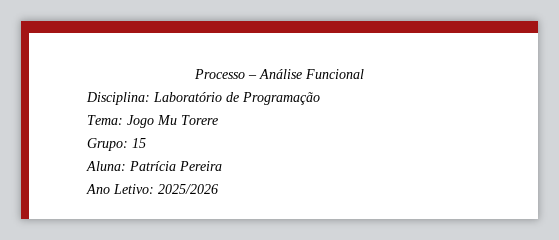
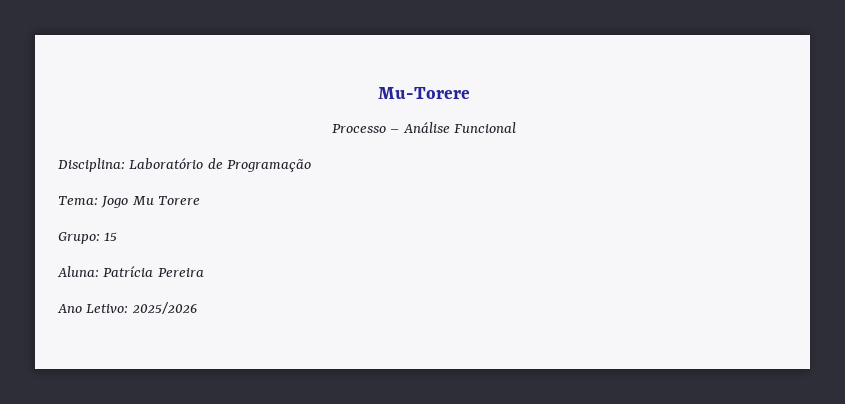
+ Mu-Torere

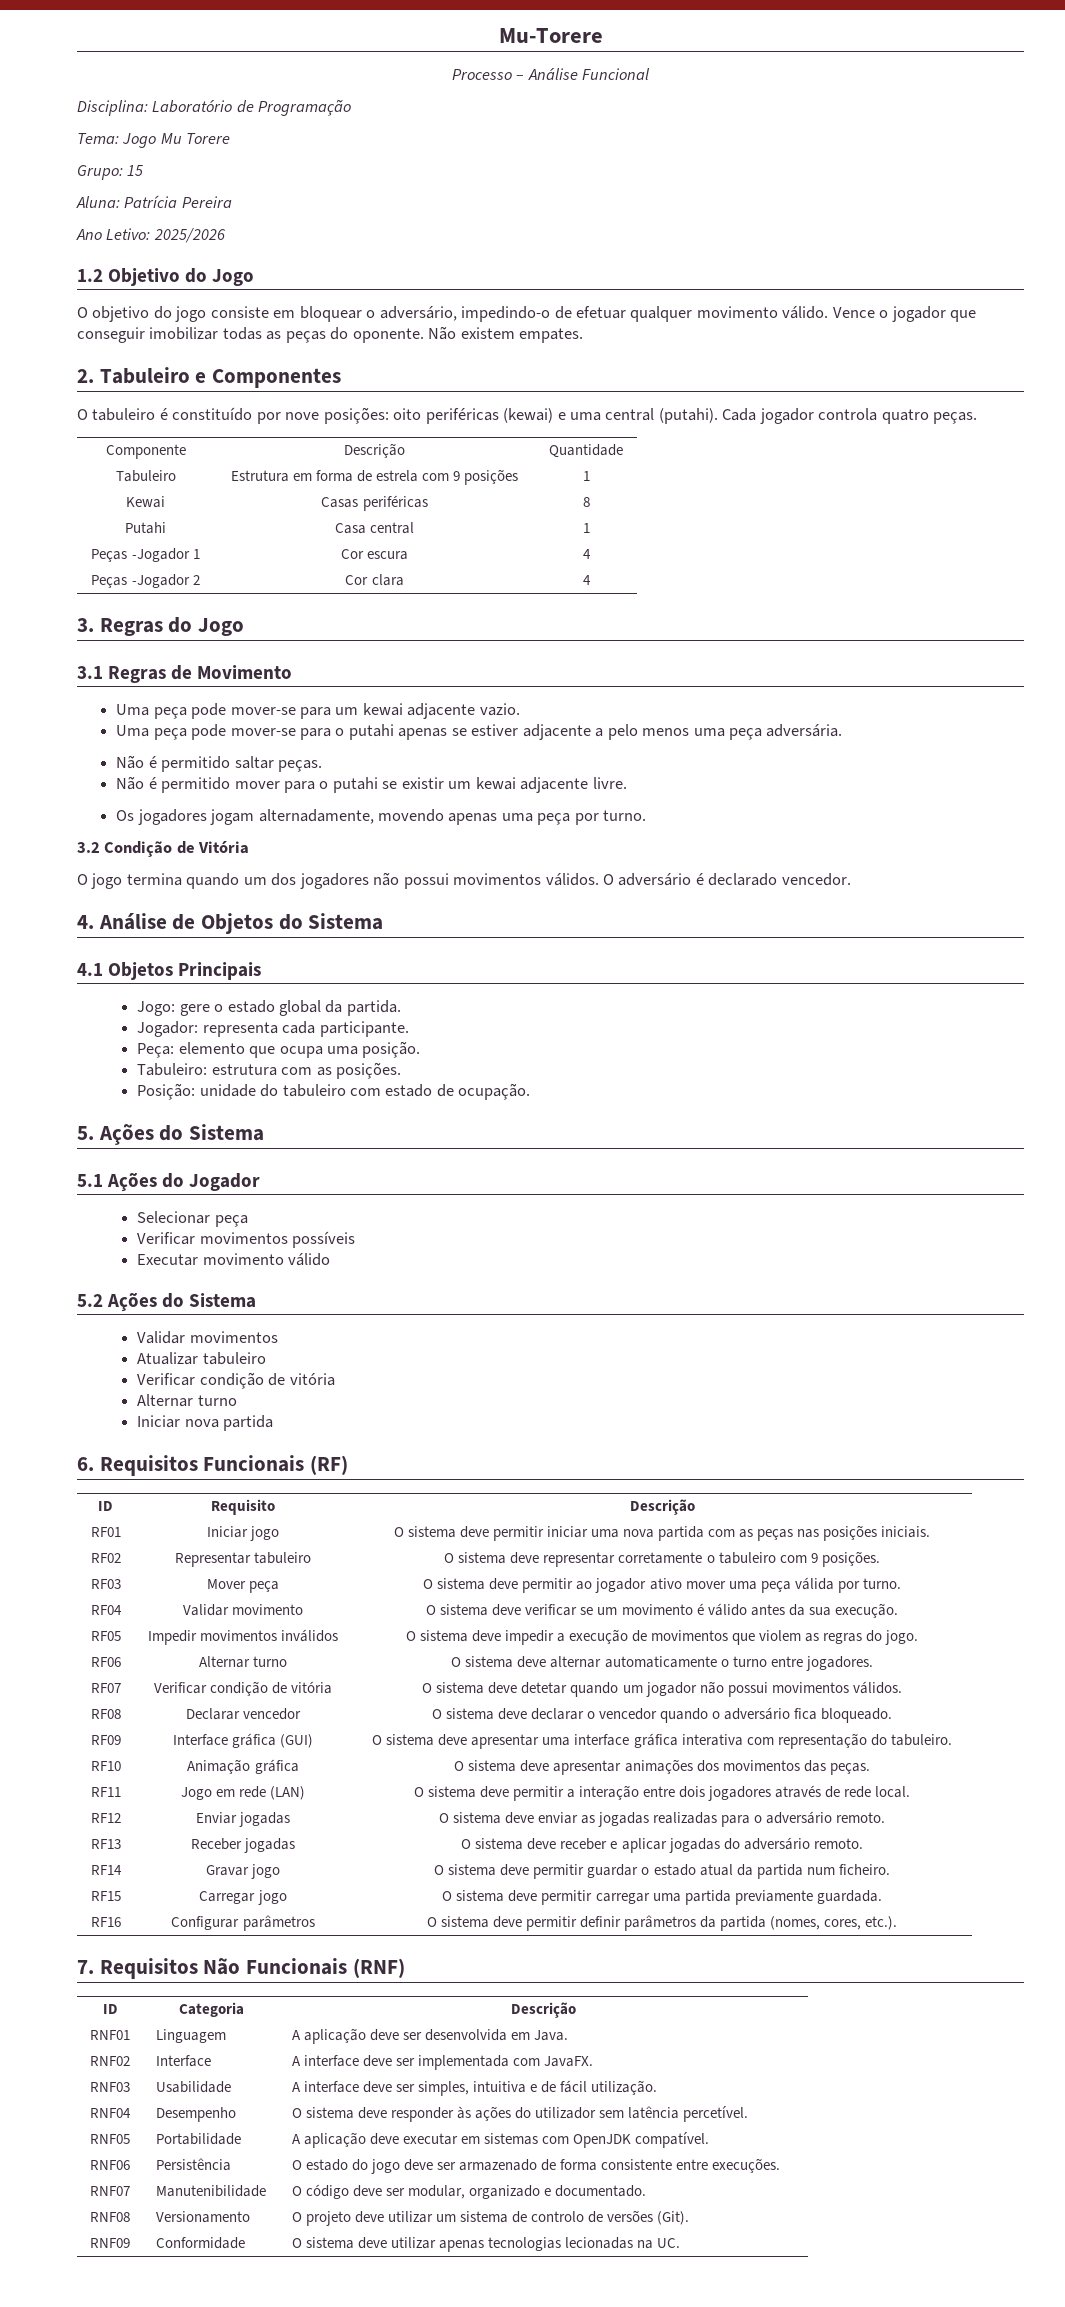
+ 1.2 Objetivo do Jogo
+ O objetivo do jogo consiste em bloquear o adversário, impedindo-o de efetuar qualquer movimento válido. Vence o jogador que conseguir imobilizar todas as peças do oponente. Não existem empates.
+ 2. Tabuleiro e Componentes
+ O tabuleiro é constituído por nove posições: oito periféricas (kewai) e uma central (putahi). Cada jogador controla quatro peças.
+ Componente | Descrição | Quantidade
+ Tabuleiro | Estrutura em forma de estrela com 9 posições | 1
+ Kewai | Casas periféricas | 8
+ Putahi | Casa central | 1
+ Peças -Jogador 1 | Cor escura | 4
+ Peças -Jogador 2 | Cor clara | 4
+ 3. Regras do Jogo
+ 3.1 Regras de Movimento
+ Uma peça pode mover-se para um kewai adjacente vazio.
+ Uma peça pode mover-se para o putahi apenas se estiver adjacente a pelo menos uma peça adversária.
+ Não é permitido saltar peças.
+ Não é permitido mover para o putahi se existir um kewai adjacente livre.
+ Os jogadores jogam alternadamente, movendo apenas uma peça por turno.
+ 3.2 Condição de Vitória
+ O jogo termina quando um dos jogadores não possui movimentos válidos. O adversário é declarado vencedor.
+ 4. Análise de Objetos do Sistema
+ 4.1 Objetos Principais
+ Jogo: gere o estado global da partida.
+ Jogador: representa cada participante.
+ Peça: elemento que ocupa uma posição.
+ Tabuleiro: estrutura com as posições.
+ Posição: unidade do tabuleiro com estado de ocupação.
+ 5. Ações do Sistema
+ 5.1 Ações do Jogador
+ Selecionar peça
+ Verificar movimentos possíveis
+ Executar movimento válido
+ 5.2 Ações do Sistema
+ Validar movimentos
+ Atualizar tabuleiro
+ Verificar condição de vitória
+ Alternar turno
+ Iniciar nova partida
+ 6. Requisitos Funcionais (RF)
+ ID | Requisito | Descrição
+ RF01 | Iniciar jogo | O sistema deve permitir iniciar uma nova partida com as peças nas posições iniciais.
+ RF02 | Representar tabuleiro | O sistema deve representar corretamente o tabuleiro com 9 posições.
+ RF03 | Mover peça | O sistema deve permitir ao jogador ativo mover uma peça válida por turno.
+ RF04 | Validar movimento | O sistema deve verificar se um movimento é válido antes da sua execução.
+ RF05 | Impedir movimentos inválidos | O sistema deve impedir a execução de movimentos que violem as regras do jogo.
+ RF06 | Alternar turno | O sistema deve alternar automaticamente o turno entre jogadores.
+ RF07 | Verificar condição de vitória | O sistema deve detetar quando um jogador não possui movimentos válidos.
+ RF08 | Declarar vencedor | O sistema deve declarar o vencedor quando o adversário fica bloqueado.
+ RF09 | Interface gráfica (GUI) | O sistema deve apresentar uma interface gráfica interativa com representação do tabuleiro.
+ RF10 | Animação gráfica | O sistema deve apresentar animações dos movimentos das peças.
+ RF11 | Jogo em rede (LAN) | O sistema deve permitir a interação entre dois jogadores através de rede local.
+ RF12 | Enviar jogadas | O sistema deve enviar as jogadas realizadas para o adversário remoto.
+ RF13 | Receber jogadas | O sistema deve receber e aplicar jogadas do adversário remoto.
+ RF14 | Gravar jogo | O sistema deve permitir guardar o estado atual da partida num ficheiro.
+ RF15 | Carregar jogo | O sistema deve permitir carregar uma partida previamente guardada.
+ RF16 | Configurar parâmetros | O sistema deve permitir definir parâmetros da partida (nomes, cores, etc.).
+ 7. Requisitos Não Funcionais (RNF)
+ ID | Categoria | Descrição
+ RNF01 | Linguagem | A aplicação deve ser desenvolvida em Java.
+ RNF02 | Interface | A interface deve ser implementada com JavaFX.
+ RNF03 | Usabilidade | A interface deve ser simples, intuitiva e de fácil utilização.
+ RNF04 | Desempenho | O sistema deve responder às ações do utilizador sem latência percetível.
+ RNF05 | Portabilidade | A aplicação deve executar em sistemas com OpenJDK compatível.
+ RNF06 | Persistência | O estado do jogo deve ser armazenado de forma consistente entre execuções.
+ RNF07 | Manutenibilidade | O código deve ser modular, organizado e documentado.
+ RNF08 | Versionamento | O projeto deve utilizar um sistema de controlo de versões (Git).
+ RNF09 | Conformidade | O sistema deve utilizar apenas tecnologias lecionadas na UC.

